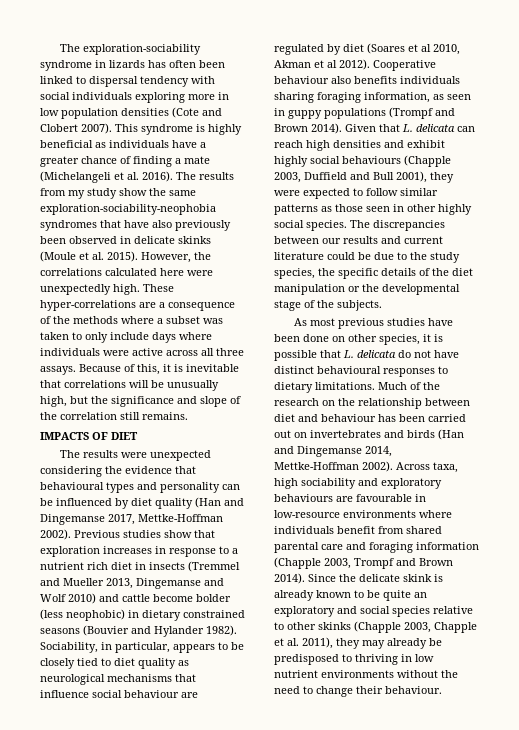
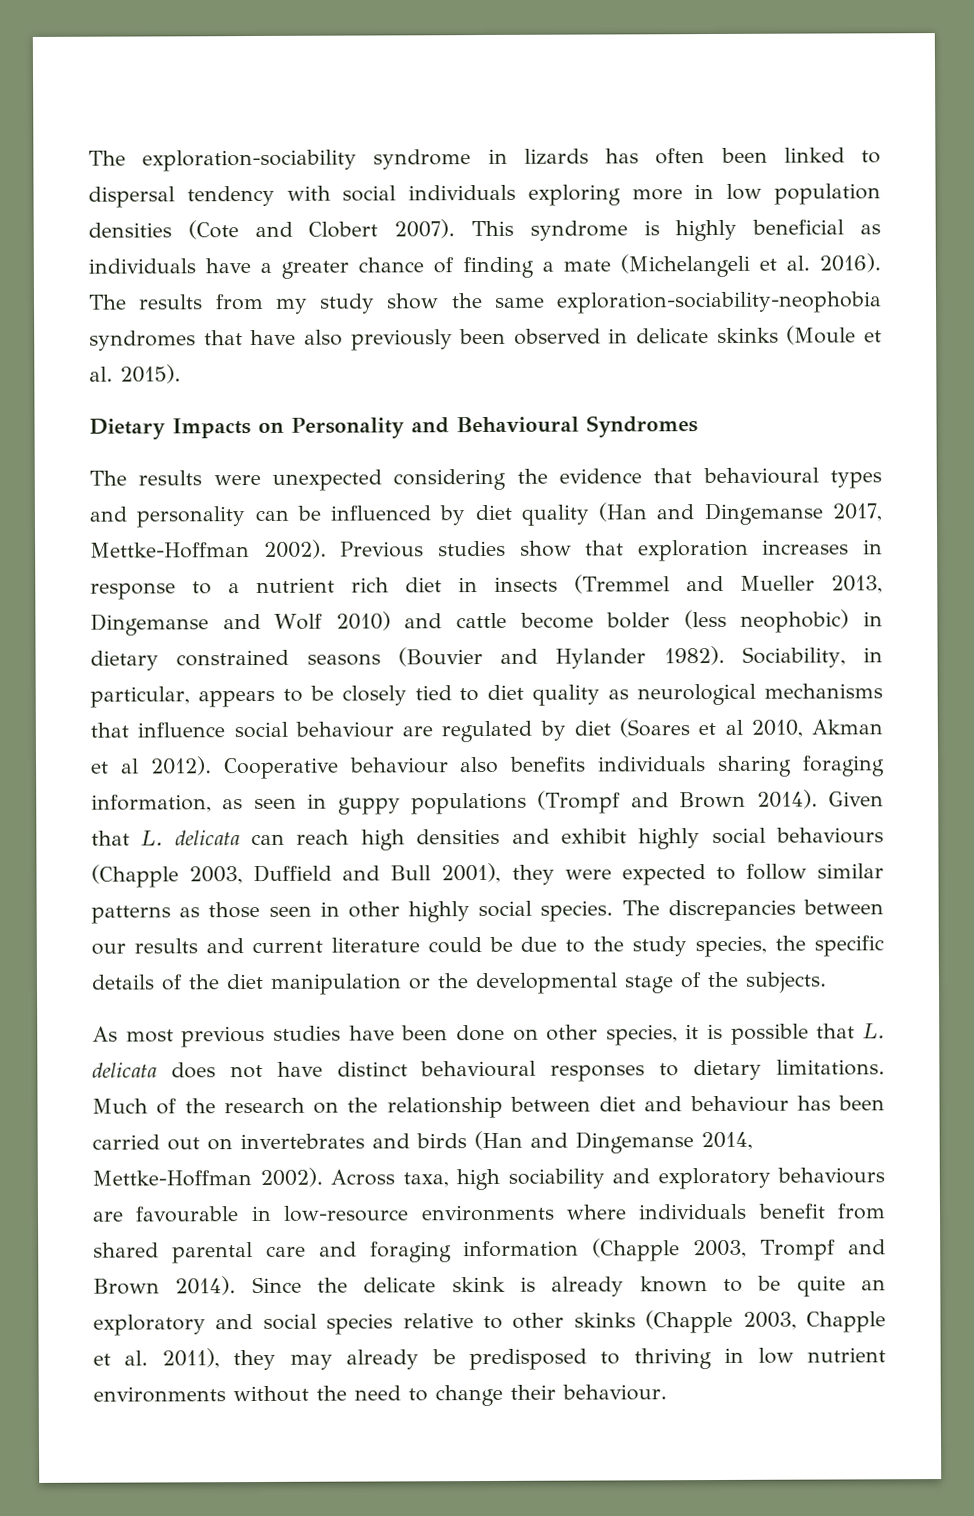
- The results from my study show the same exploration-sociability-neophobia syndromes that have also previously been observed in delicate skinks (Moule et al. 2015). However, the correlations calculated here were unexpectedly high. These hyper-correlations are a consequence of the methods where a subset was taken to only include days where individuals were active across all three assays. Because of this, it is inevitable that correlations will be unusually high, but the significance and slope of the correlation still remains.
- IMPACTS OF DIET
+ The results from my study show the same exploration-sociability-neophobia syndromes that have also previously been observed in delicate skinks (Moule et al. 2015).
+ Dietary Impacts on Personality and Behavioural Syndromes
- As most previous studies have been done on other species, it is possible that L. delicata do not have distinct behavioural responses to dietary limitations.
+ As most previous studies have been done on other species, it is possible that L. delicata does not have distinct behavioural responses to dietary limitations.

